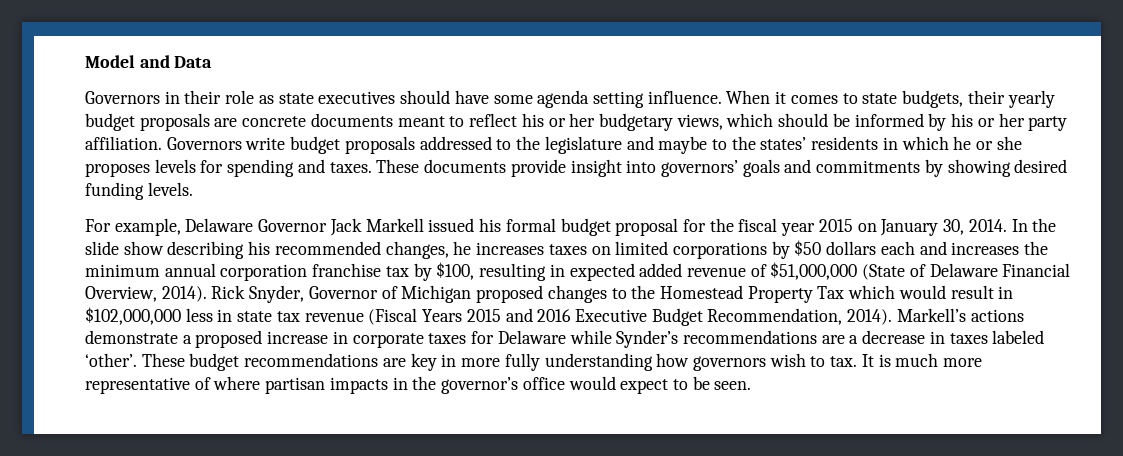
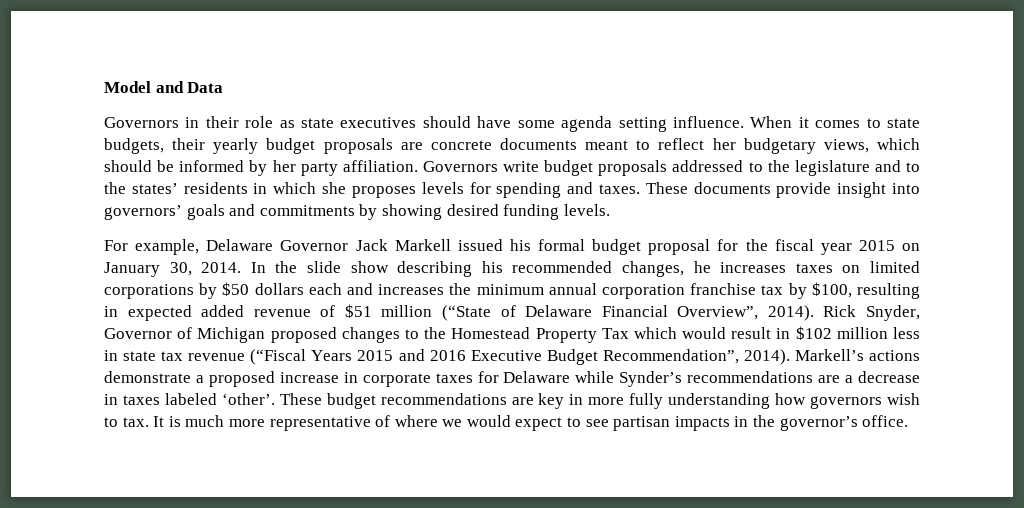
- When it comes to state budgets, their yearly budget proposals are concrete documents meant to reflect his or her budgetary views, which should be informed by his or her party affiliation.
+ When it comes to state budgets, their yearly budget proposals are concrete documents meant to reflect her budgetary views, which should be informed by her party affiliation.
- Governors write budget proposals addressed to the legislature and maybe to the states’ residents in which he or she proposes levels for spending and taxes.
+ Governors write budget proposals addressed to the legislature and to the states’ residents in which she proposes levels for spending and taxes.
- In the slide show describing his recommended changes, he increases taxes on limited corporations by $50 dollars each and increases the minimum annual corporation franchise tax by $100, resulting in expected added revenue of $51,000,000 (State of Delaware Financial Overview, 2014).
+ In the slide show describing his recommended changes, he increases taxes on limited corporations by $50 dollars each and increases the minimum annual corporation franchise tax by $100, resulting in expected added revenue of $51 million (“State of Delaware Financial Overview”, 2014).
- Rick Snyder, Governor of Michigan proposed changes to the Homestead Property Tax which would result in $102,000,000 less in state tax revenue (Fiscal Years 2015 and 2016 Executive Budget Recommendation, 2014).
+ Rick Snyder, Governor of Michigan proposed changes to the Homestead Property Tax which would result in $102 million less in state tax revenue (“Fiscal Years 2015 and 2016 Executive Budget Recommendation”, 2014).
- It is much more representative of where partisan impacts in the governor’s office would expect to be seen.
+ It is much more representative of where we would expect to see partisan impacts in the governor’s office.

